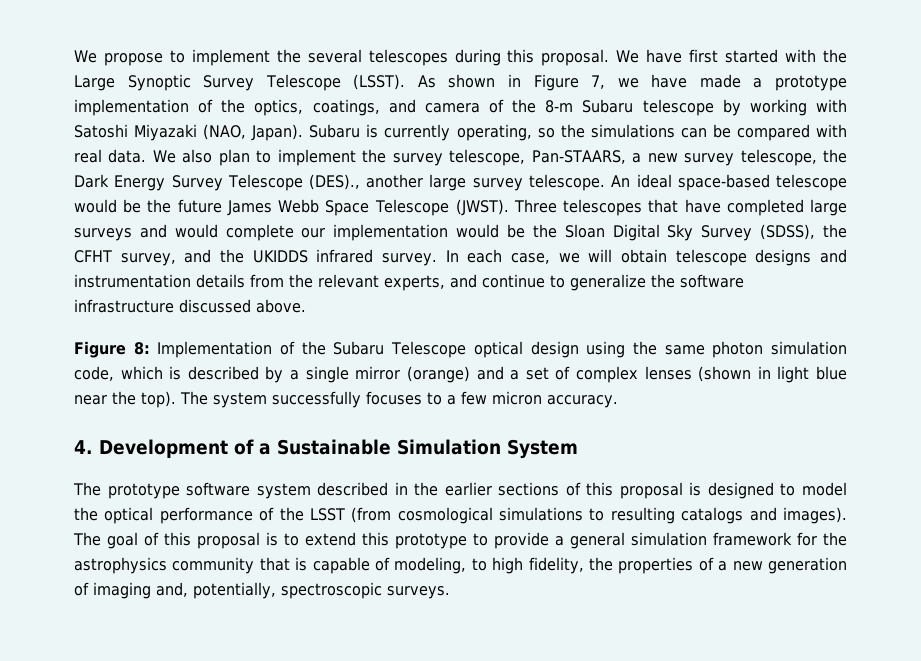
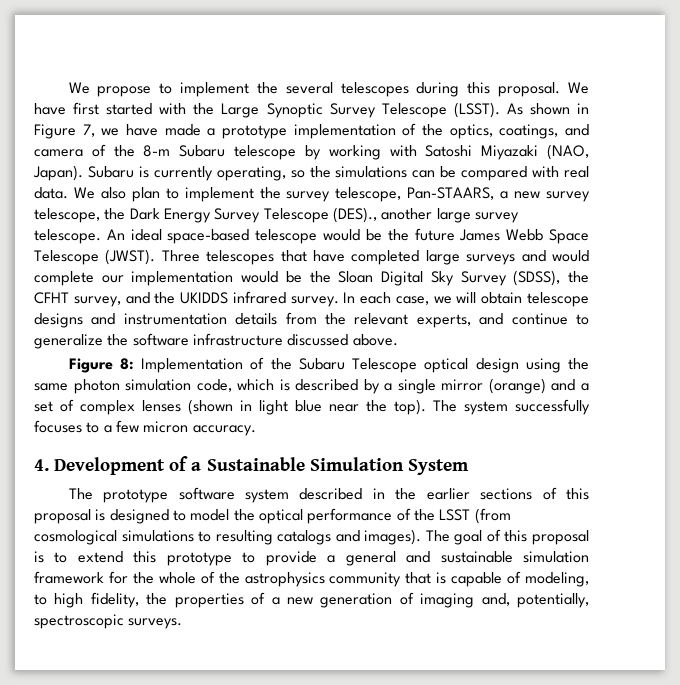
- The goal of this proposal is to extend this prototype to provide a general simulation framework for the astrophysics community that is capable of modeling, to high fidelity, the properties of a new generation of imaging and, potentially, spectroscopic surveys.
+ The goal of this proposal is to extend this prototype to provide a general and sustainable simulation framework for the whole of the astrophysics community that is capable of modeling, to high fidelity, the properties of a new generation of imaging and, potentially, spectroscopic surveys.

